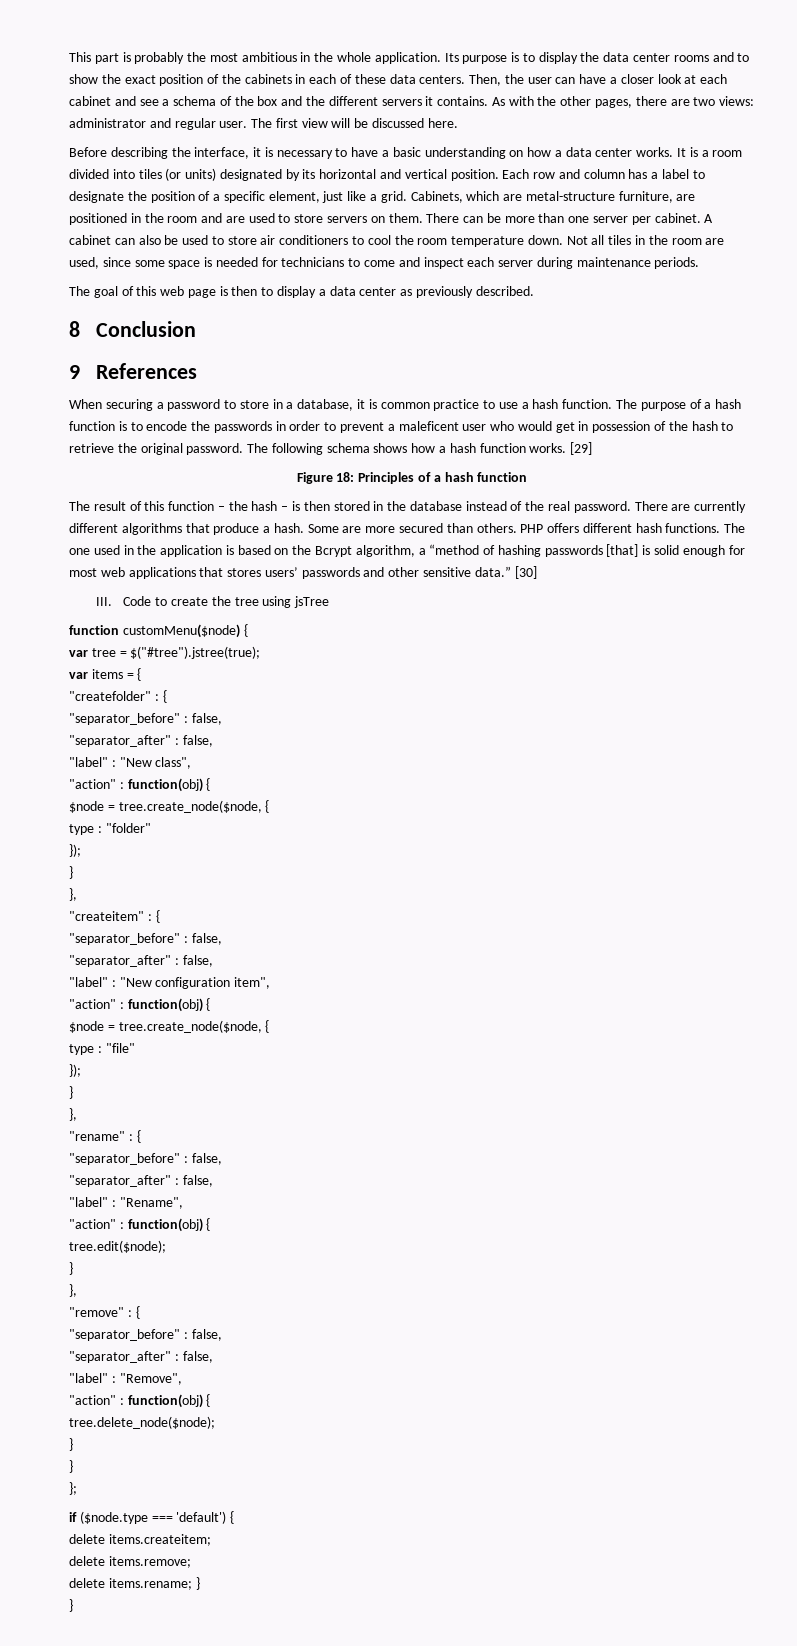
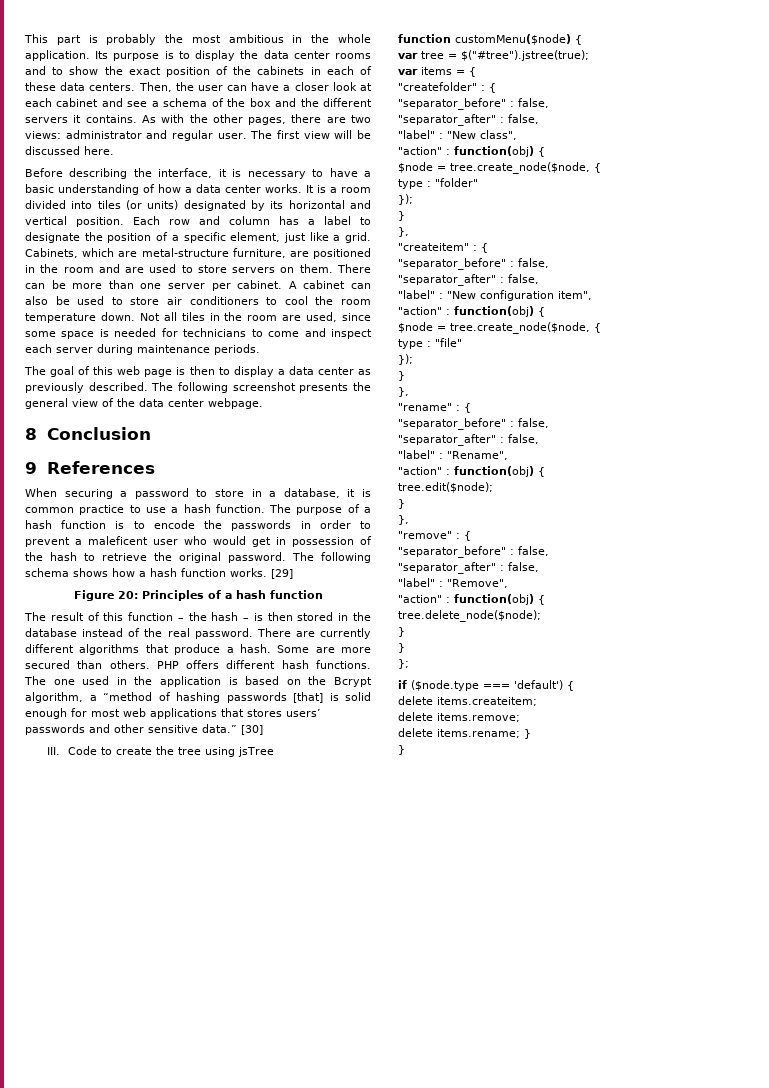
- Before describing the interface, it is necessary to have a basic understanding on how a data center works.
+ Before describing the interface, it is necessary to have a basic understanding of how a data center works.
+ The following screenshot presents the general view of the data center webpage.
- Figure 18: Principles of a hash function
+ Figure 20: Principles of a hash function

